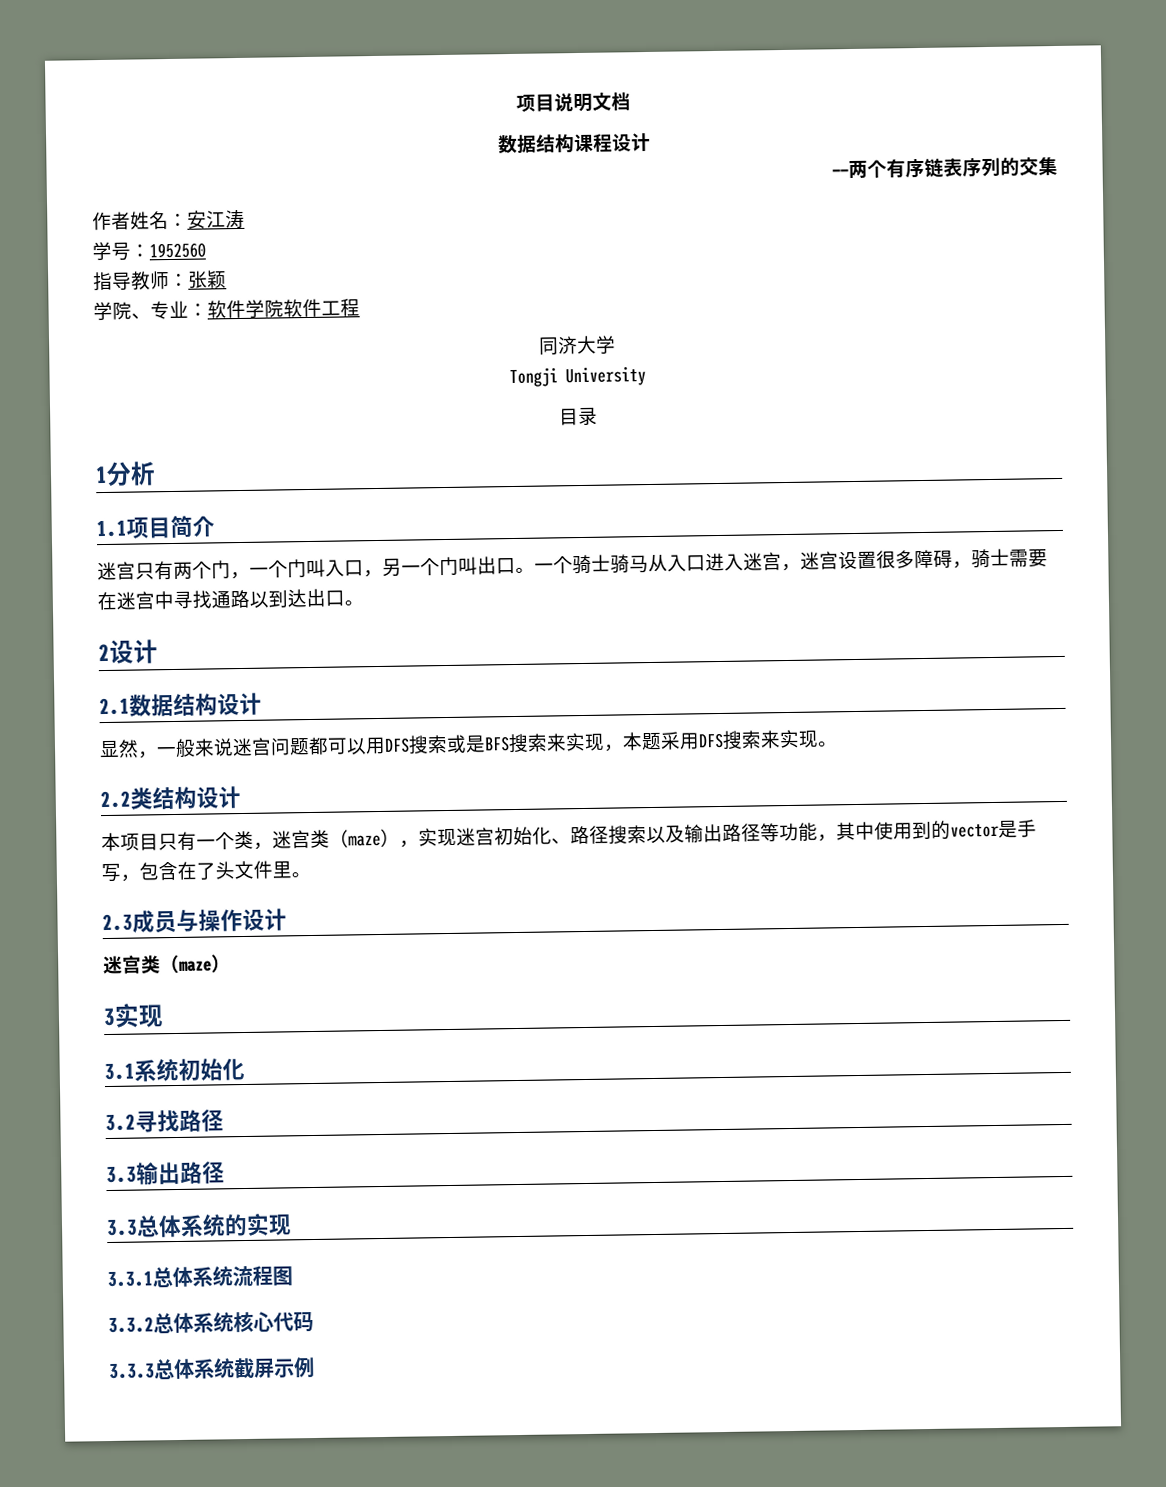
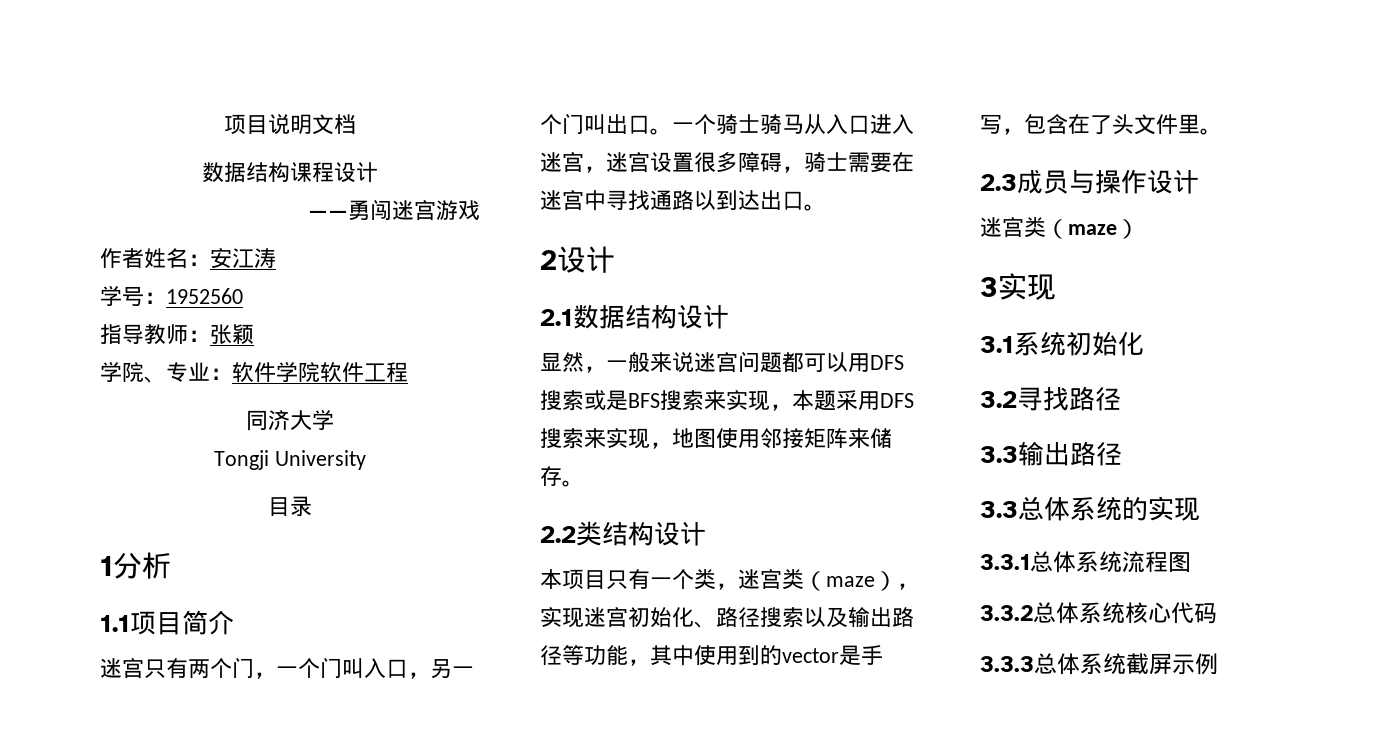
- ——两个有序链表序列的交集
+ ——勇闯迷宫游戏
- 显然，一般来说迷宫问题都可以用DFS搜索或是BFS搜索来实现，本题采用DFS搜索来实现。
+ 显然，一般来说迷宫问题都可以用DFS搜索或是BFS搜索来实现，本题采用DFS搜索来实现，地图使用邻接矩阵来储存。

